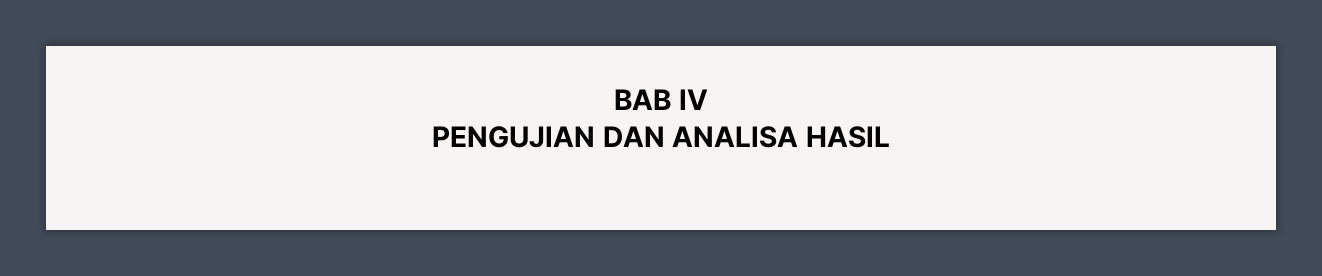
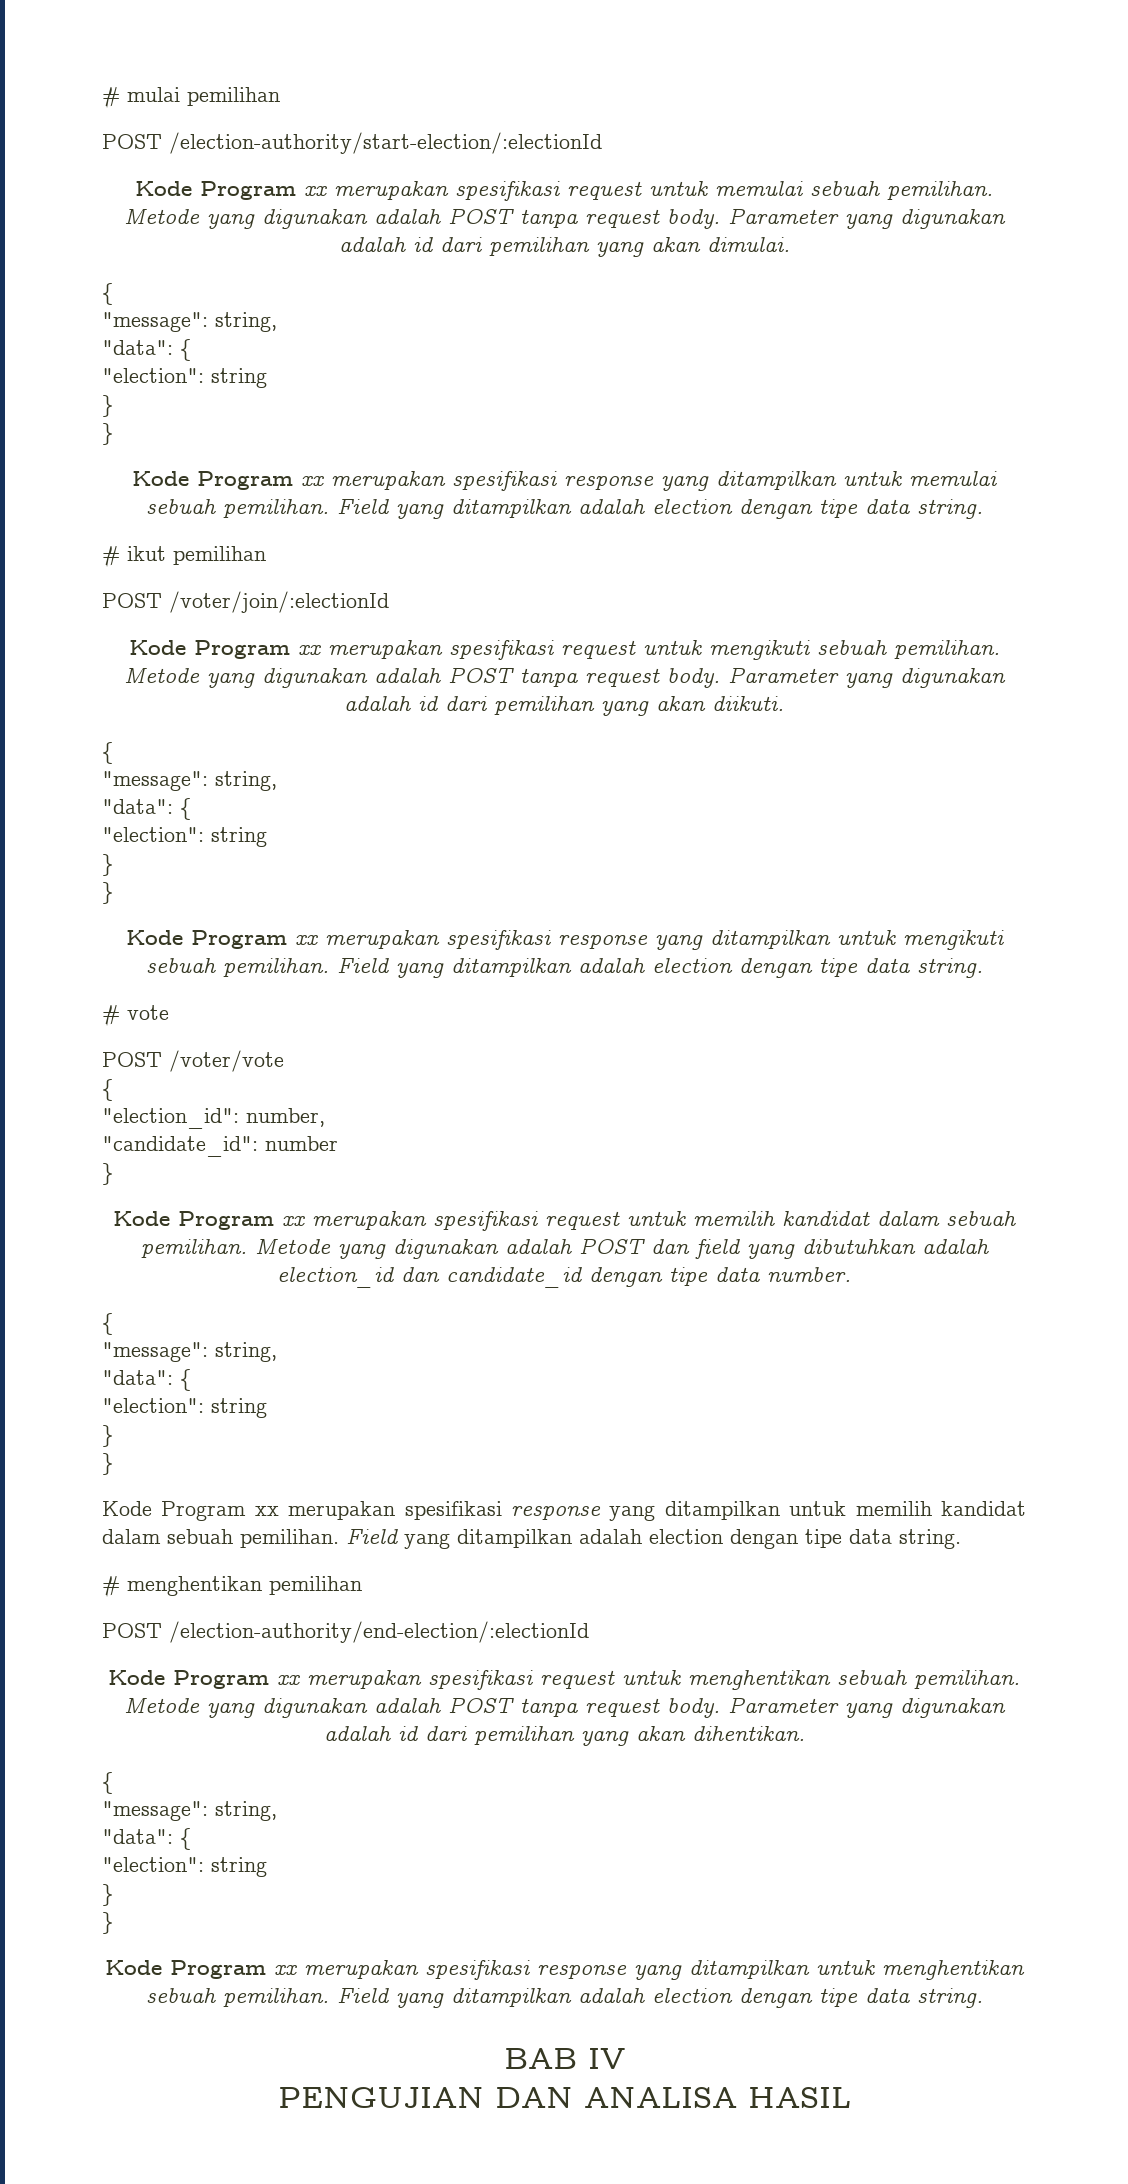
+ # mulai pemilihan
+ POST /election-authority/start-election/:electionId
+ Kode Program xx merupakan spesifikasi request untuk memulai sebuah pemilihan. Metode yang digunakan adalah POST tanpa request body. Parameter yang digunakan adalah id dari pemilihan yang akan dimulai.
+ {
+ "message": string,
+ "data": {
+ "election": string
+ }
+ }
+ Kode Program xx merupakan spesifikasi response yang ditampilkan untuk memulai sebuah pemilihan. Field yang ditampilkan adalah election dengan tipe data string.
+ # ikut pemilihan
+ POST /voter/join/:electionId
+ Kode Program xx merupakan spesifikasi request untuk mengikuti sebuah pemilihan. Metode yang digunakan adalah POST tanpa request body. Parameter yang digunakan adalah id dari pemilihan yang akan diikuti.
+ {
+ "message": string,
+ "data": {
+ "election": string
+ }
+ }
+ Kode Program xx merupakan spesifikasi response yang ditampilkan untuk mengikuti sebuah pemilihan. Field yang ditampilkan adalah election dengan tipe data string.
+ # vote
+ POST /voter/vote
+ {
+ "election_id": number,
+ "candidate_id": number
+ }
+ Kode Program xx merupakan spesifikasi request untuk memilih kandidat dalam sebuah pemilihan. Metode yang digunakan adalah POST dan field yang dibutuhkan adalah election_id dan candidate_id dengan tipe data number.
+ {
+ "message": string,
+ "data": {
+ "election": string
+ }
+ }
+ Kode Program xx merupakan spesifikasi response yang ditampilkan untuk memilih kandidat dalam sebuah pemilihan. Field yang ditampilkan adalah election dengan tipe data string.
+ # menghentikan pemilihan
+ POST /election-authority/end-election/:electionId
+ Kode Program xx merupakan spesifikasi request untuk menghentikan sebuah pemilihan. Metode yang digunakan adalah POST tanpa request body. Parameter yang digunakan adalah id dari pemilihan yang akan dihentikan.
+ {
+ "message": string,
+ "data": {
+ "election": string
+ }
+ }
+ Kode Program xx merupakan spesifikasi response yang ditampilkan untuk menghentikan sebuah pemilihan. Field yang ditampilkan adalah election dengan tipe data string.

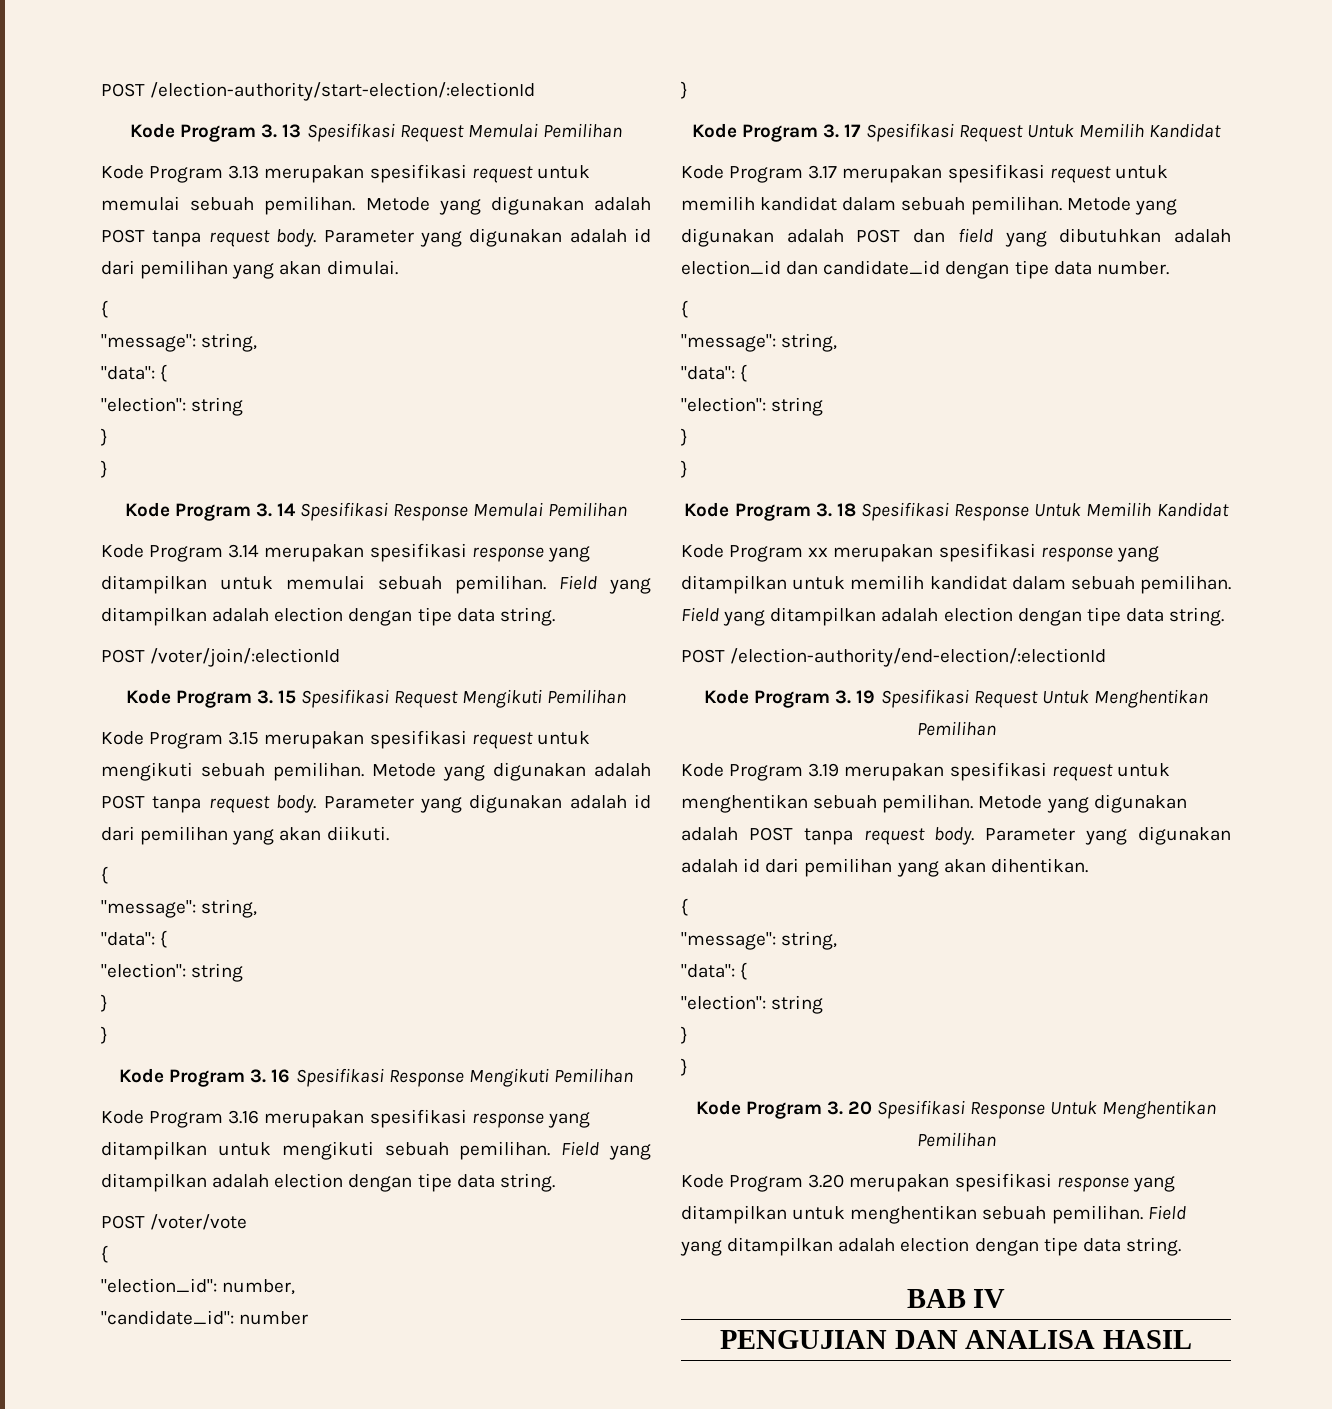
- # mulai pemilihan
- Kode Program xx merupakan spesifikasi request untuk memulai sebuah pemilihan.
+ Kode Program 3. 13 Spesifikasi Request Memulai Pemilihan
+ Kode Program 3.13 merupakan spesifikasi request untuk memulai sebuah pemilihan.
- Kode Program xx merupakan spesifikasi response yang ditampilkan untuk memulai sebuah pemilihan.
+ Kode Program 3. 14 Spesifikasi Response Memulai Pemilihan
+ Kode Program 3.14 merupakan spesifikasi response yang ditampilkan untuk memulai sebuah pemilihan.
- # ikut pemilihan
- Kode Program xx merupakan spesifikasi request untuk mengikuti sebuah pemilihan.
+ Kode Program 3. 15 Spesifikasi Request Mengikuti Pemilihan
+ Kode Program 3.15 merupakan spesifikasi request untuk mengikuti sebuah pemilihan.
- Kode Program xx merupakan spesifikasi response yang ditampilkan untuk mengikuti sebuah pemilihan.
+ Kode Program 3. 16 Spesifikasi Response Mengikuti Pemilihan
+ Kode Program 3.16 merupakan spesifikasi response yang ditampilkan untuk mengikuti sebuah pemilihan.
- # vote
- Kode Program xx merupakan spesifikasi request untuk memilih kandidat dalam sebuah pemilihan.
+ Kode Program 3. 17 Spesifikasi Request Untuk Memilih Kandidat
+ Kode Program 3.17 merupakan spesifikasi request untuk memilih kandidat dalam sebuah pemilihan.
+ Kode Program 3. 18 Spesifikasi Response Untuk Memilih Kandidat
- # menghentikan pemilihan
- Kode Program xx merupakan spesifikasi request untuk menghentikan sebuah pemilihan.
+ Kode Program 3. 19 Spesifikasi Request Untuk Menghentikan Pemilihan
+ Kode Program 3.19 merupakan spesifikasi request untuk menghentikan sebuah pemilihan.
- Kode Program xx merupakan spesifikasi response yang ditampilkan untuk menghentikan sebuah pemilihan.
+ Kode Program 3. 20 Spesifikasi Response Untuk Menghentikan Pemilihan
+ Kode Program 3.20 merupakan spesifikasi response yang ditampilkan untuk menghentikan sebuah pemilihan.

